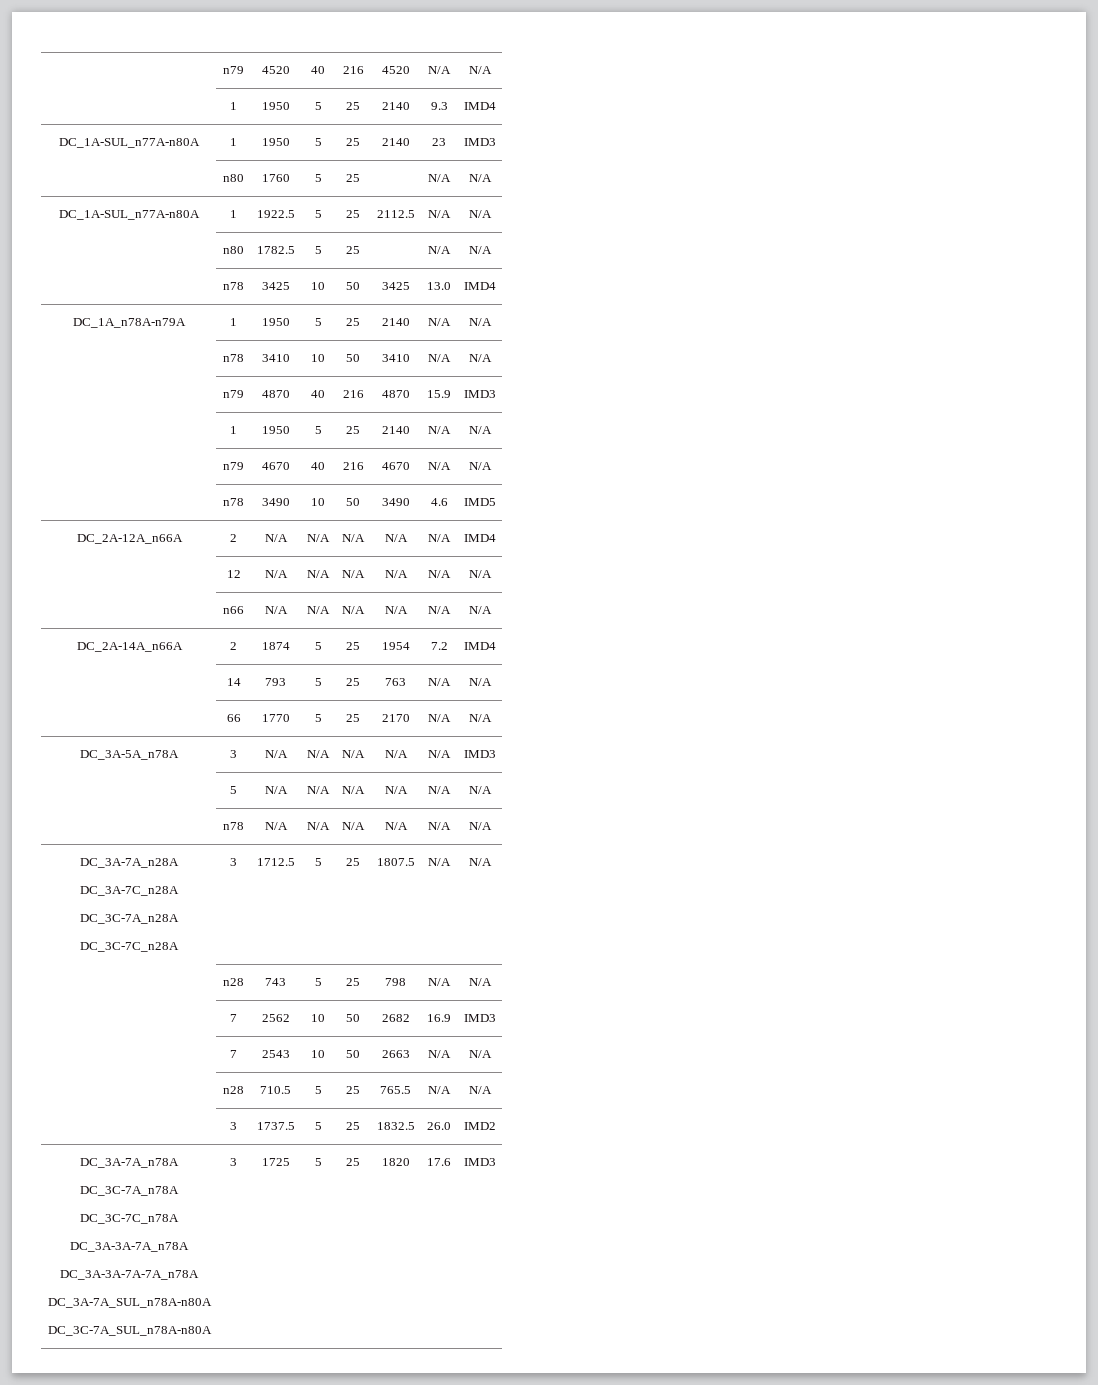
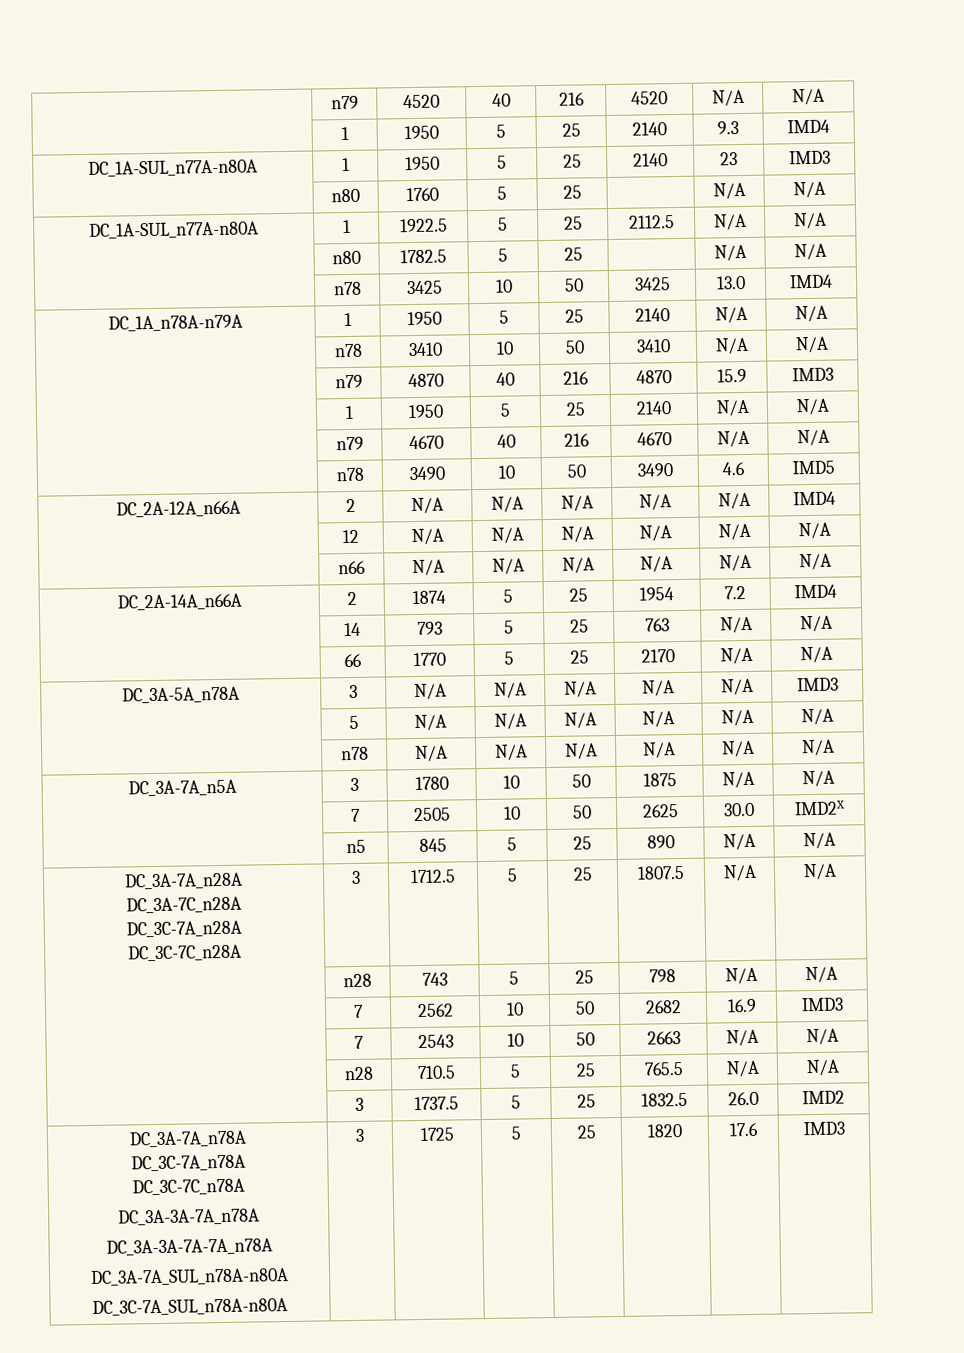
+ DC_3A-7A_n5A | 3 | 1780 | 10 | 50 | 1875 | N/A | N/A
+ | 7 | 2505 | 10 | 50 | 2625 | 30.0 | IMD2X
+ | n5 | 845 | 5 | 25 | 890 | N/A | N/A

